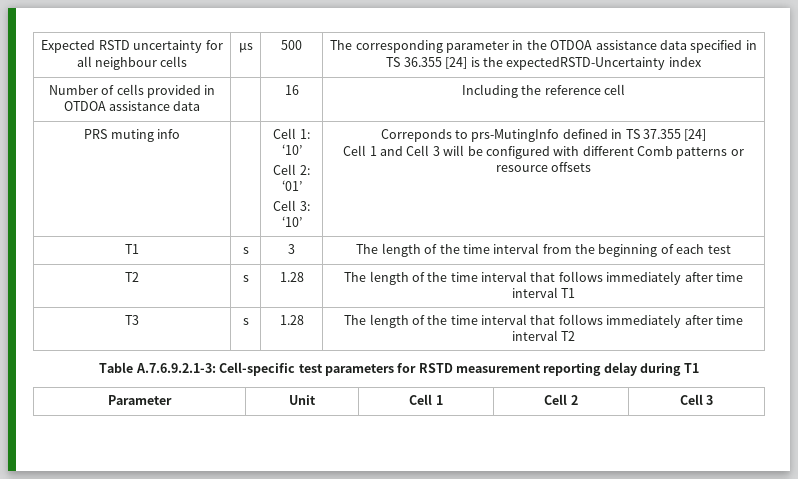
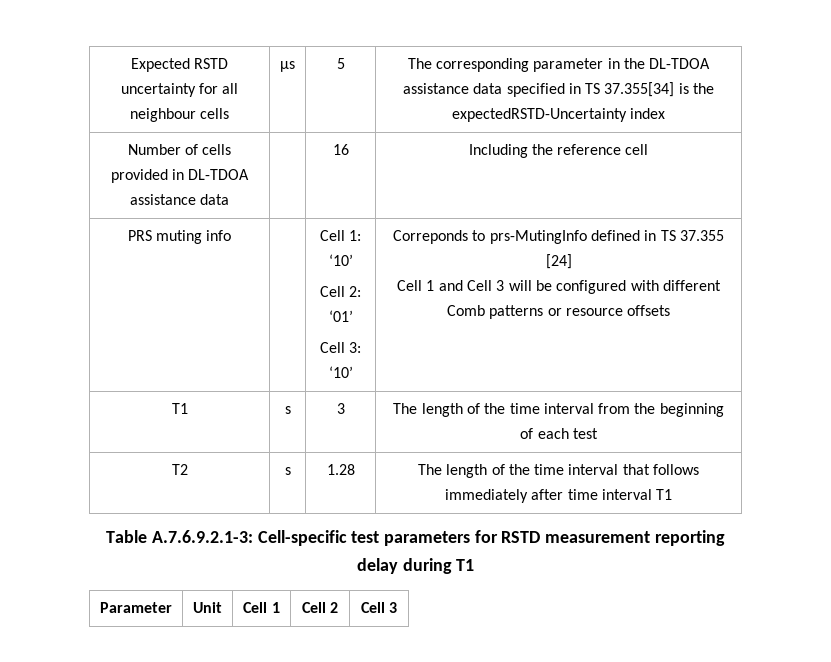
- Expected RSTD uncertainty for all neighbour cells | μs | 500 | The corresponding parameter in the OTDOA assistance data specified in TS 36.355 [24] is the expectedRSTD-Uncertainty index
+ Expected RSTD uncertainty for all neighbour cells | μs | 5 | The corresponding parameter in the DL-TDOA assistance data specified in TS 37.355[34] is the expectedRSTD-Uncertainty index
- Number of cells provided in OTDOA assistance data | | 16 | Including the reference cell
+ Number of cells provided in DL-TDOA assistance data | | 16 | Including the reference cell
- T3 | s | 1.28 | The length of the time interval that follows immediately after time interval T2

